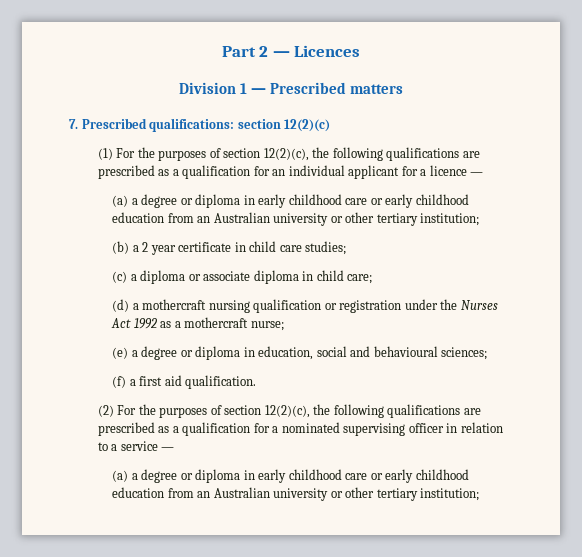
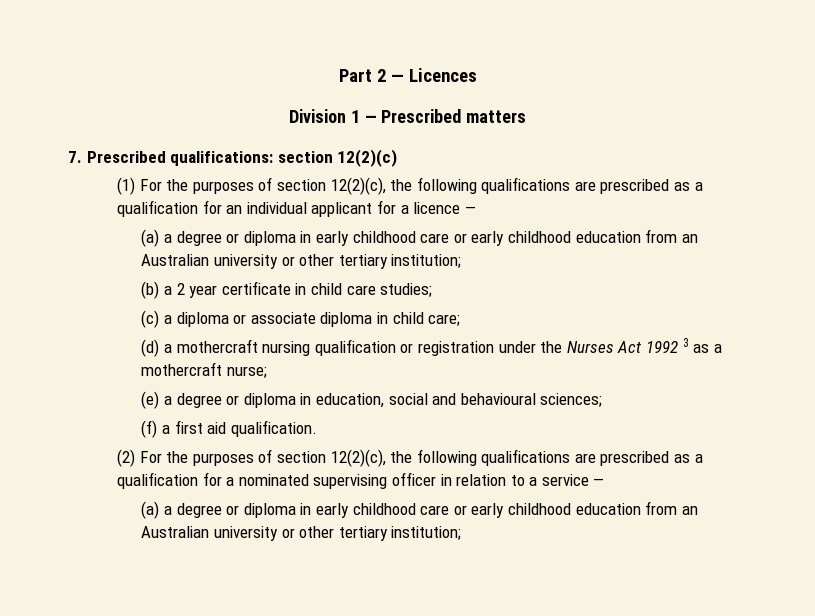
- (d) a mothercraft nursing qualification or registration under the Nurses Act 1992 as a mothercraft nurse;
+ (d) a mothercraft nursing qualification or registration under the Nurses Act 1992 3 as a mothercraft nurse;

